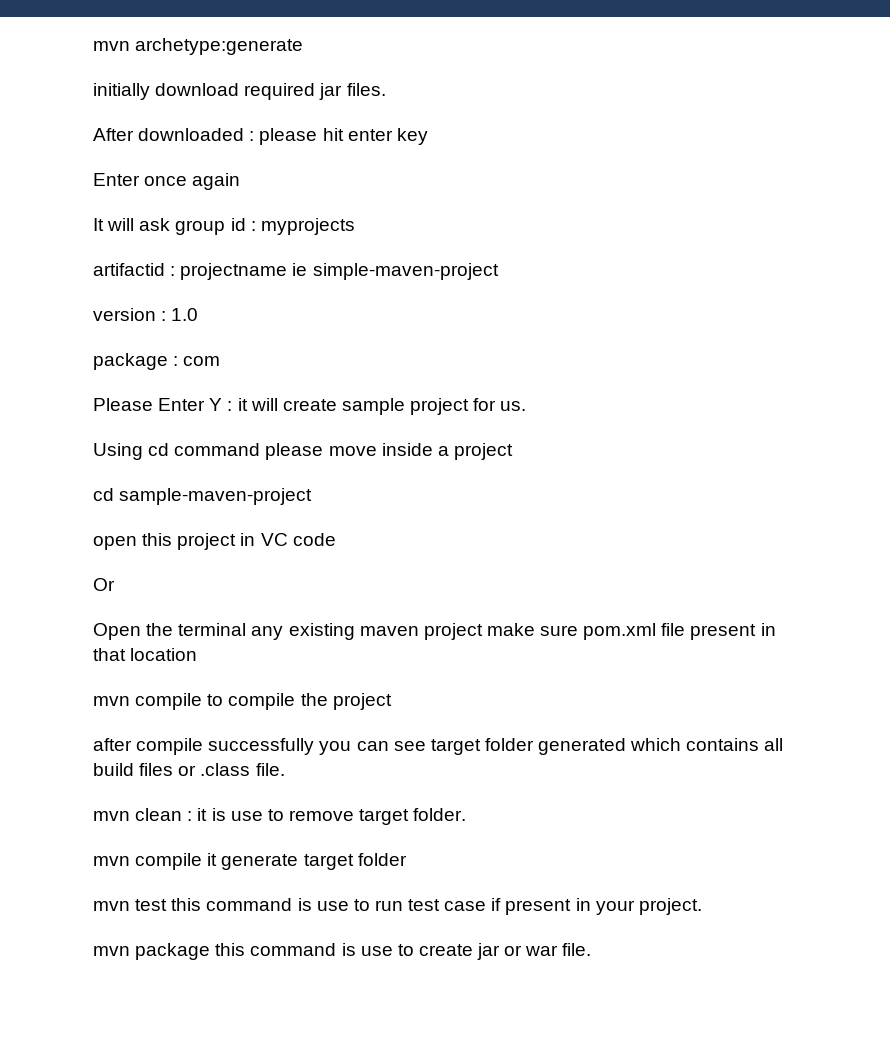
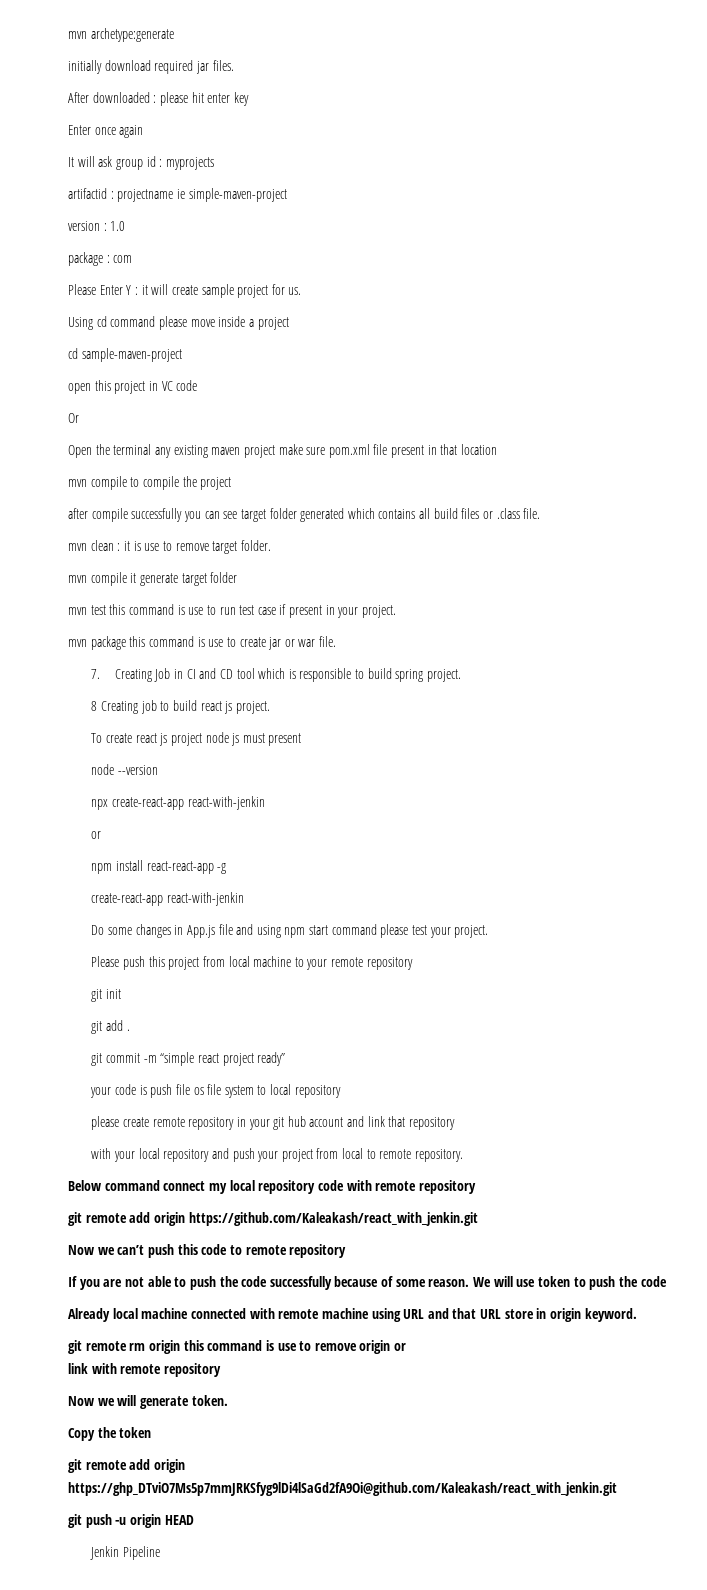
+ 7. Creating Job in CI and CD tool which is responsible to build spring project.
+ 8 Creating job to build react js project.
+ To create react js project node js must present
+ node --version
+ npx create-react-app react-with-jenkin
+ or
+ npm install react-react-app -g
+ create-react-app react-with-jenkin
+ Do some changes in App.js file and using npm start command please test your project.
+ Please push this project from local machine to your remote repository
+ git init
+ git add .
+ git commit -m “simple react project ready”
+ your code is push file os file system to local repository
+ please create remote repository in your git hub account and link that repository
+ with your local repository and push your project from local to remote repository.
+ Below command connect my local repository code with remote repository
+ git remote add origin https://github.com/Kaleakash/react_with_jenkin.git
+ Now we can’t push this code to remote repository
+ If you are not able to push the code successfully because of some reason. We will use token to push the code
+ Already local machine connected with remote machine using URL and that URL store in origin keyword.
+ git remote rm origin this command is use to remove origin or
+ link with remote repository
+ Now we will generate token.
+ Copy the token
+ git remote add origin https://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@github.com/Kaleakash/react_with_jenkin.git
+ git push -u origin HEAD
+ Jenkin Pipeline

